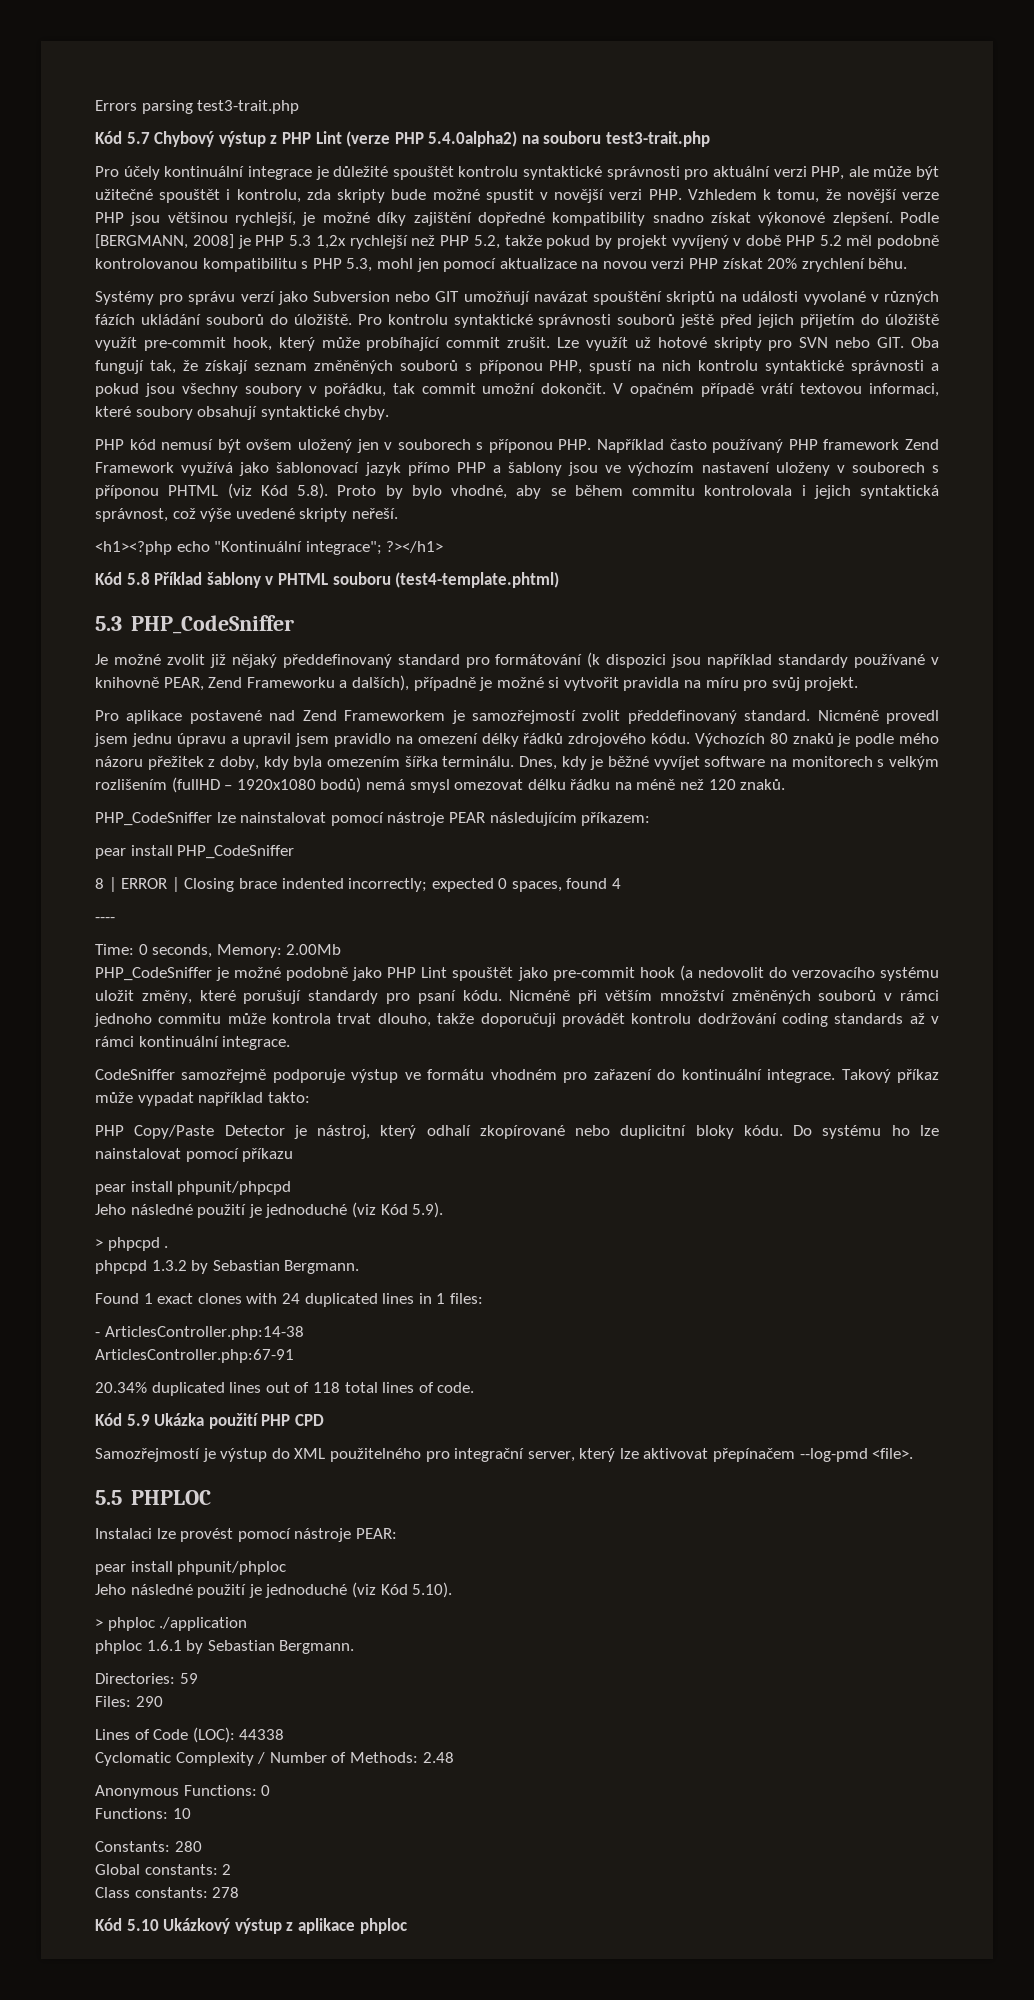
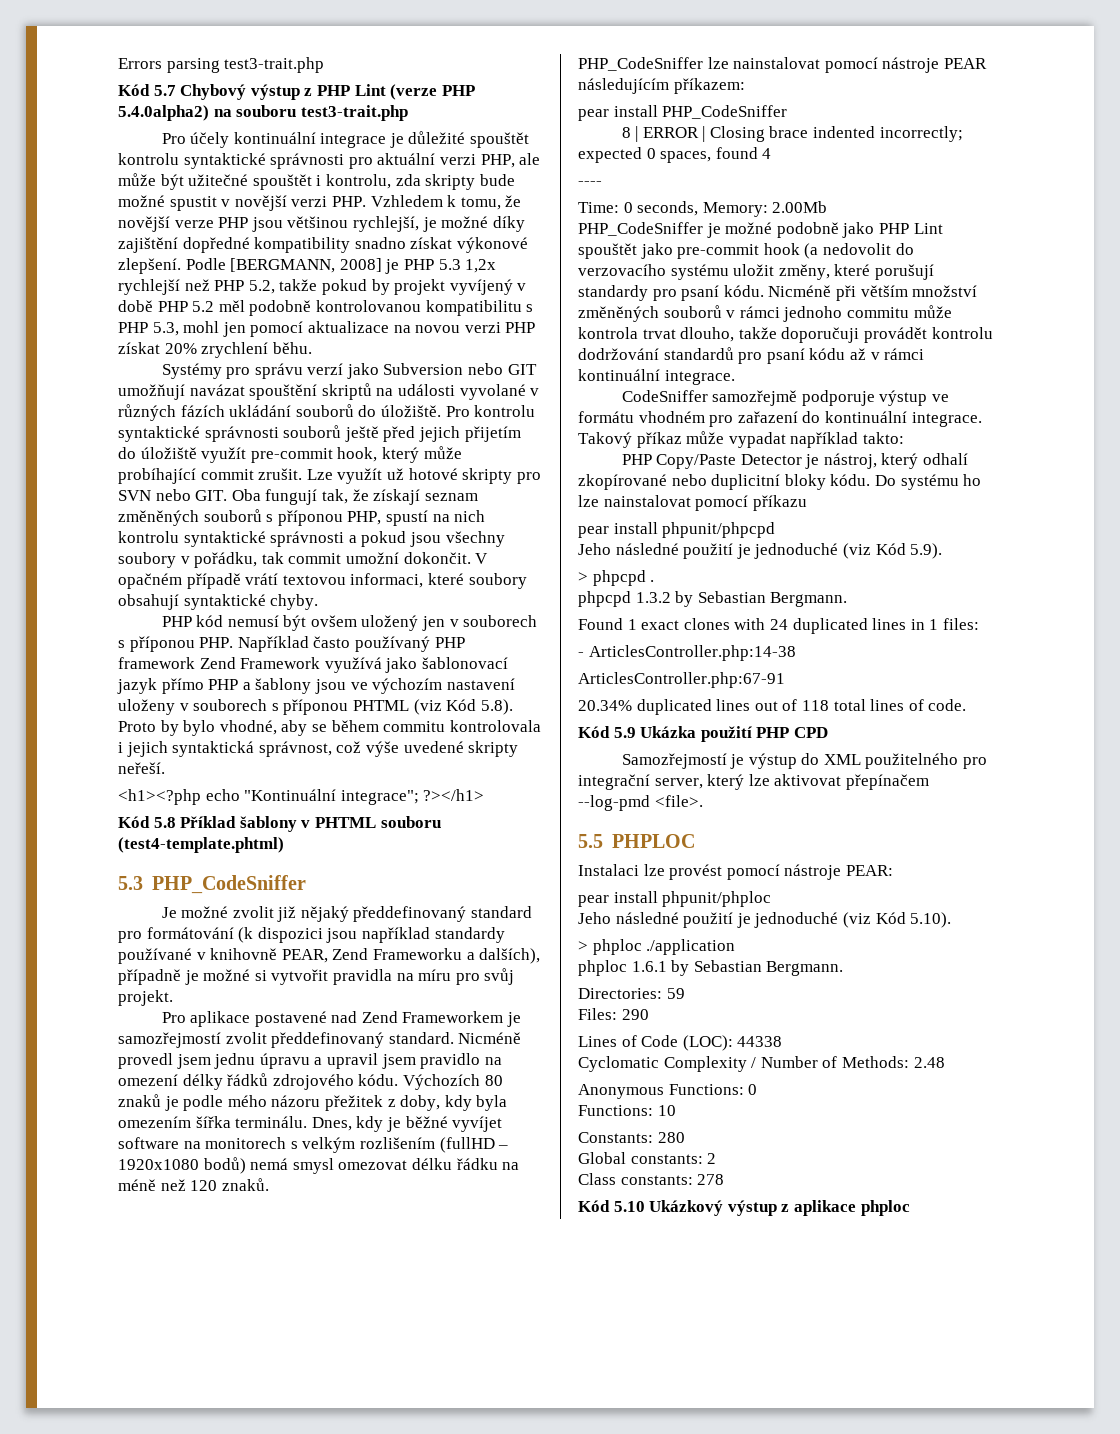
- Nicméně při větším množství změněných souborů v rámci jednoho commitu může kontrola trvat dlouho, takže doporučuji provádět kontrolu dodržování coding standards až v rámci kontinuální integrace.
+ Nicméně při větším množství změněných souborů v rámci jednoho commitu může kontrola trvat dlouho, takže doporučuji provádět kontrolu dodržování standardů pro psaní kódu až v rámci kontinuální integrace.

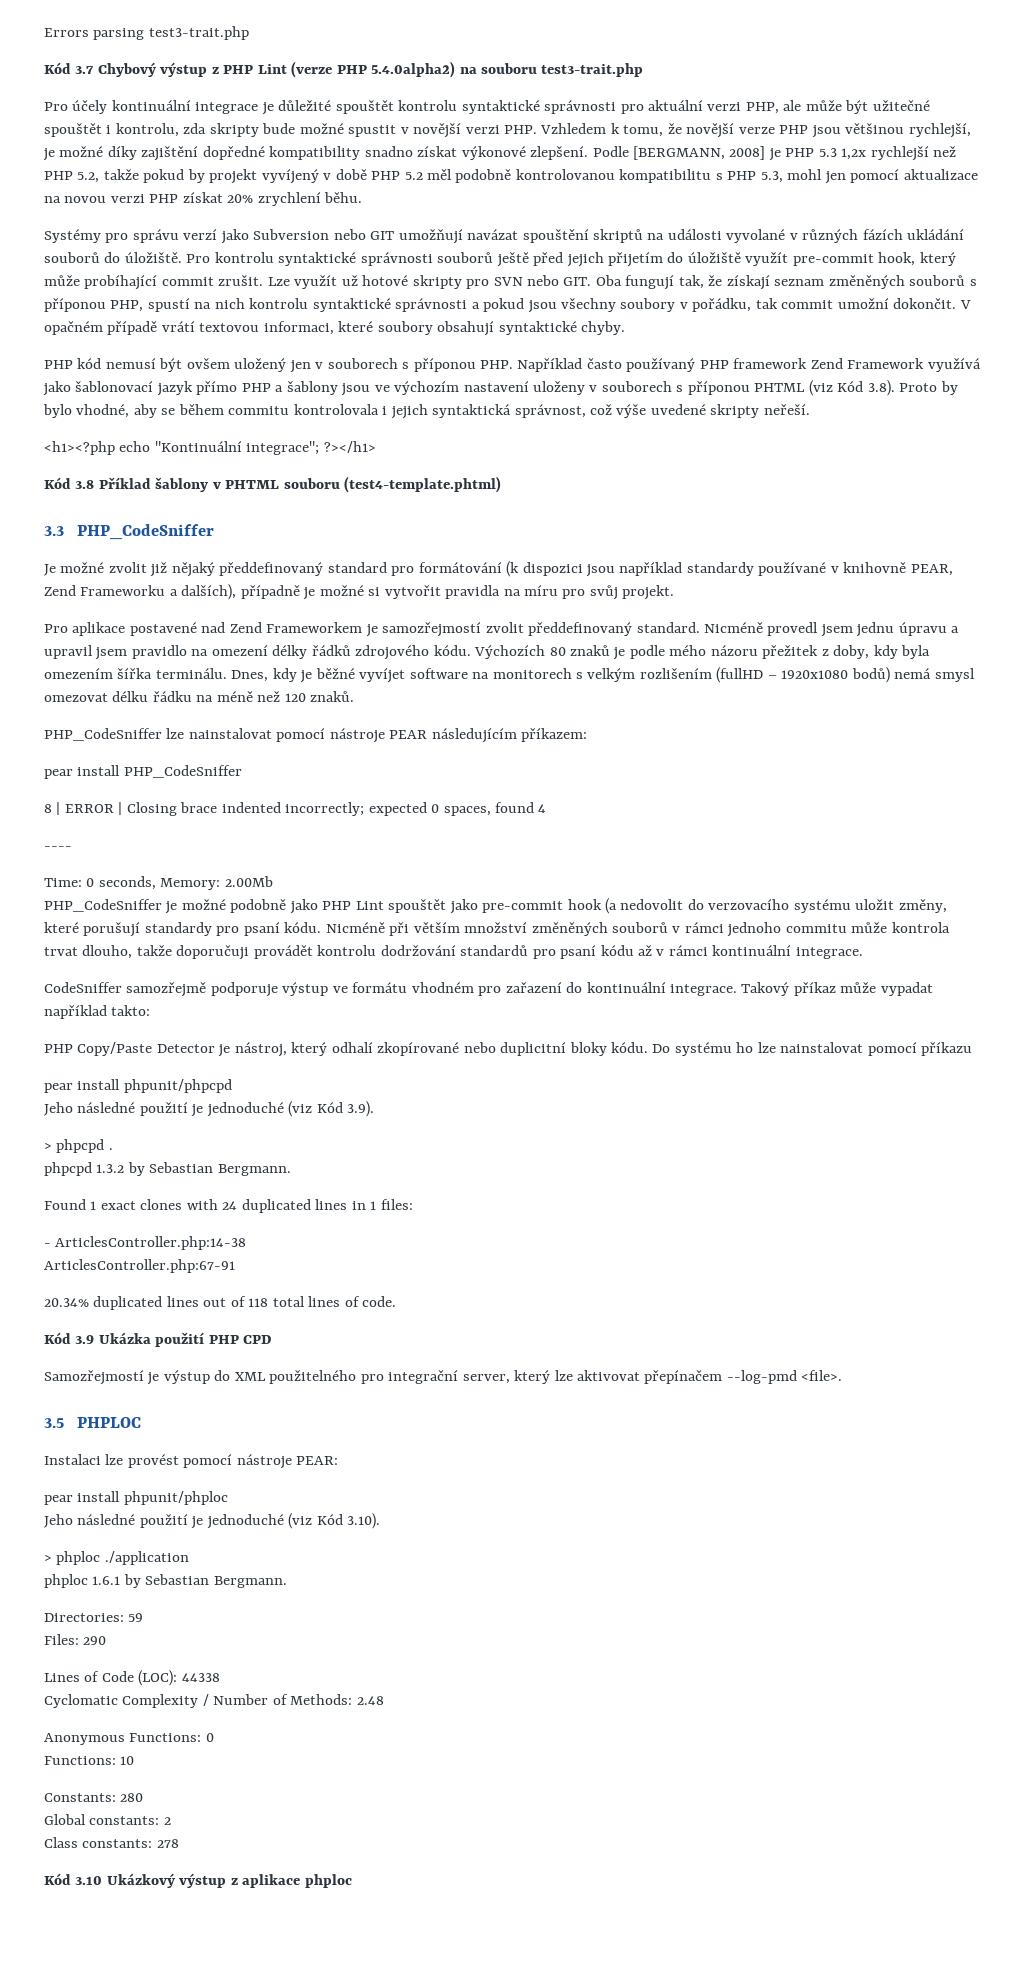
- Kód 5.7 Chybový výstup z PHP Lint (verze PHP 5.4.0alpha2) na souboru test3-trait.php
+ Kód 3.7 Chybový výstup z PHP Lint (verze PHP 5.4.0alpha2) na souboru test3-trait.php
- PHP kód nemusí být ovšem uložený jen v souborech s příponou PHP. Například často používaný PHP framework Zend Framework využívá jako šablonovací jazyk přímo PHP a šablony jsou ve výchozím nastavení uloženy v souborech s příponou PHTML (viz Kód 5.8). Proto by bylo vhodné, aby se během commitu kontrolovala i jejich syntaktická správnost, což výše uvedené skripty neřeší.
+ PHP kód nemusí být ovšem uložený jen v souborech s příponou PHP. Například často používaný PHP framework Zend Framework využívá jako šablonovací jazyk přímo PHP a šablony jsou ve výchozím nastavení uloženy v souborech s příponou PHTML (viz Kód 3.8). Proto by bylo vhodné, aby se během commitu kontrolovala i jejich syntaktická správnost, což výše uvedené skripty neřeší.
- Kód 5.8 Příklad šablony v PHTML souboru (test4-template.phtml)
+ Kód 3.8 Příklad šablony v PHTML souboru (test4-template.phtml)
- 5.3 PHP_CodeSniffer
+ 3.3 PHP_CodeSniffer
- Jeho následné použití je jednoduché (viz Kód 5.9).
+ Jeho následné použití je jednoduché (viz Kód 3.9).
- Kód 5.9 Ukázka použití PHP CPD
+ Kód 3.9 Ukázka použití PHP CPD
- 5.5 PHPLOC
+ 3.5 PHPLOC
- Jeho následné použití je jednoduché (viz Kód 5.10).
+ Jeho následné použití je jednoduché (viz Kód 3.10).
- Kód 5.10 Ukázkový výstup z aplikace phploc
+ Kód 3.10 Ukázkový výstup z aplikace phploc

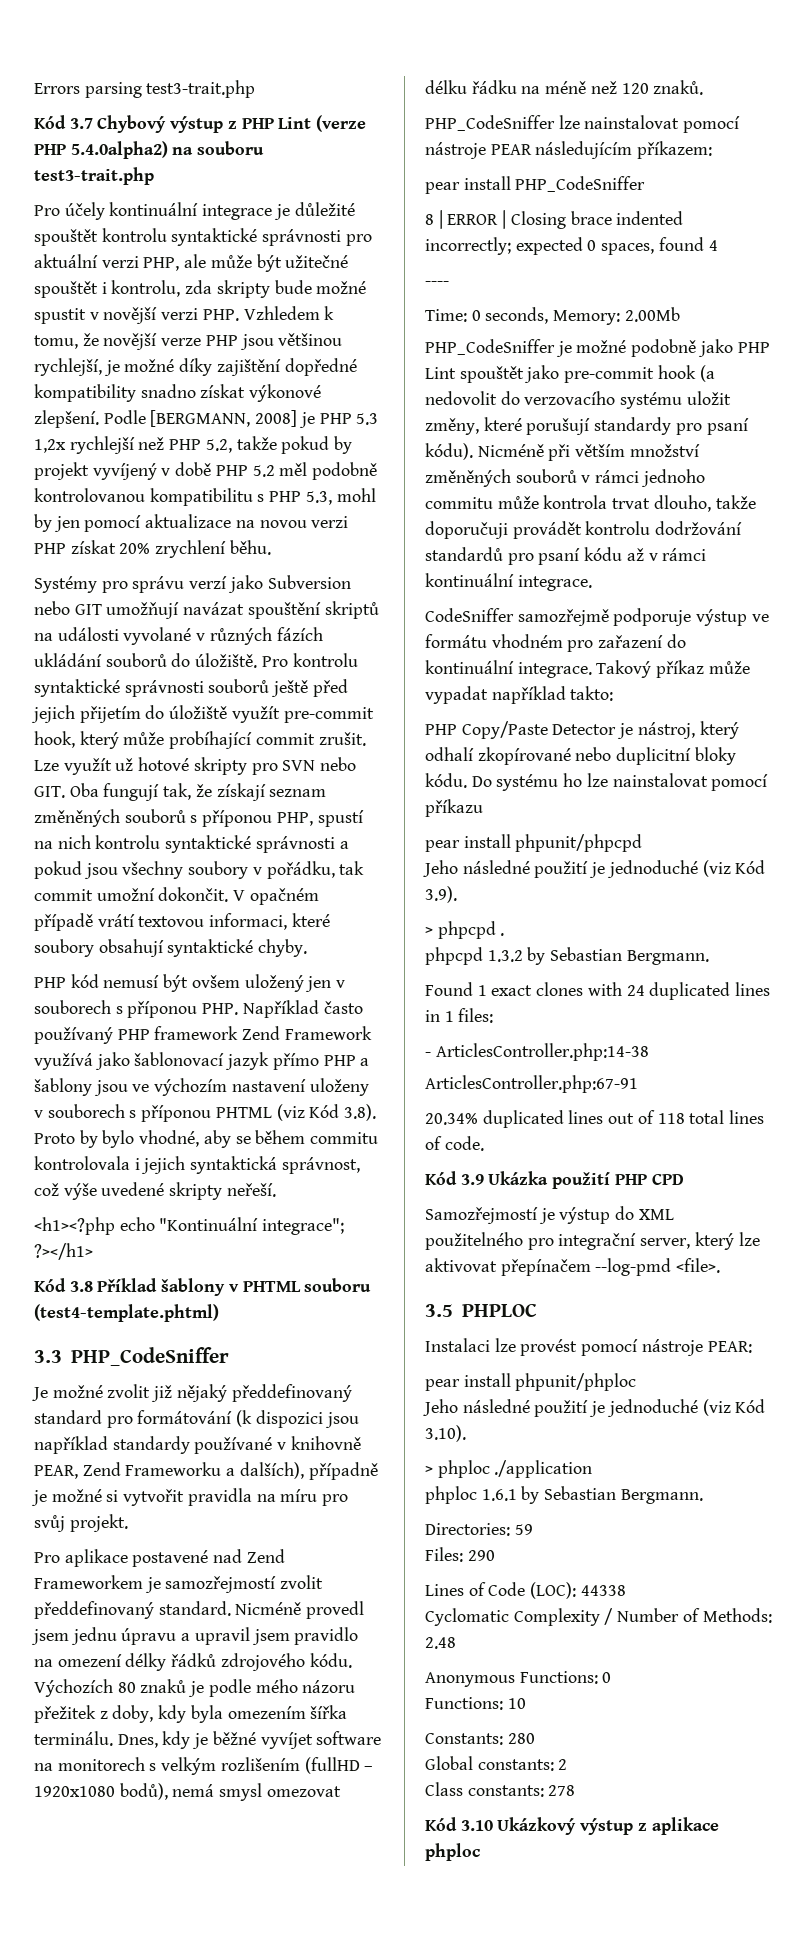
- Podle [BERGMANN, 2008] je PHP 5.3 1,2x rychlejší než PHP 5.2, takže pokud by projekt vyvíjený v době PHP 5.2 měl podobně kontrolovanou kompatibilitu s PHP 5.3, mohl jen pomocí aktualizace na novou verzi PHP získat 20% zrychlení běhu.
+ Podle [BERGMANN, 2008] je PHP 5.3 1,2x rychlejší než PHP 5.2, takže pokud by projekt vyvíjený v době PHP 5.2 měl podobně kontrolovanou kompatibilitu s PHP 5.3, mohl by jen pomocí aktualizace na novou verzi PHP získat 20% zrychlení běhu.
- Dnes, kdy je běžné vyvíjet software na monitorech s velkým rozlišením (fullHD – 1920x1080 bodů) nemá smysl omezovat délku řádku na méně než 120 znaků.
+ Dnes, kdy je běžné vyvíjet software na monitorech s velkým rozlišením (fullHD – 1920x1080 bodů), nemá smysl omezovat délku řádku na méně než 120 znaků.
- PHP_CodeSniffer je možné podobně jako PHP Lint spouštět jako pre-commit hook (a nedovolit do verzovacího systému uložit změny, které porušují standardy pro psaní kódu.
+ PHP_CodeSniffer je možné podobně jako PHP Lint spouštět jako pre-commit hook (a nedovolit do verzovacího systému uložit změny, které porušují standardy pro psaní kódu).

